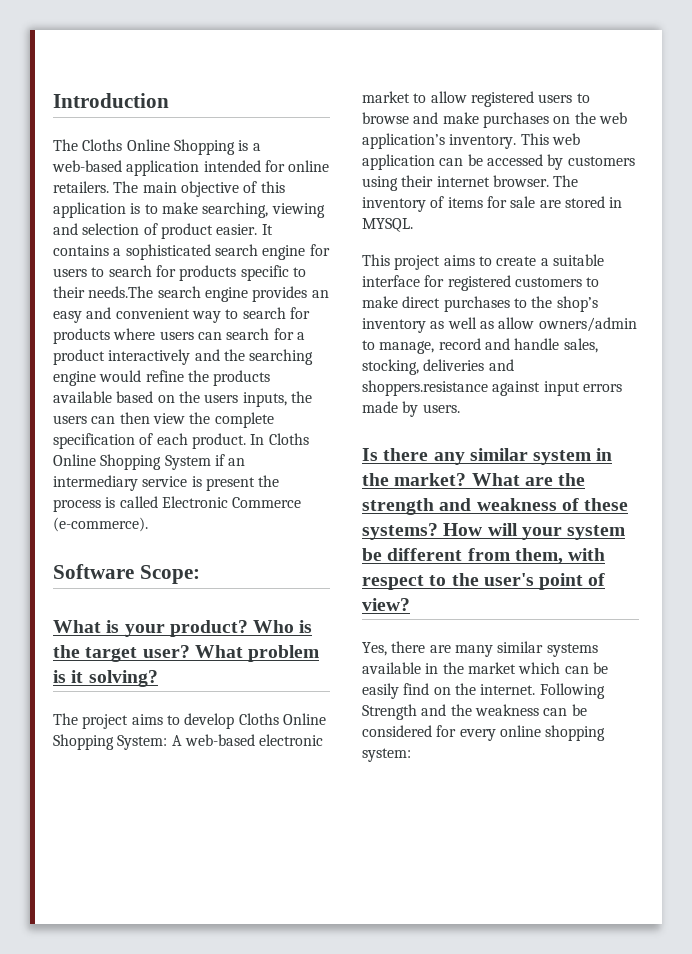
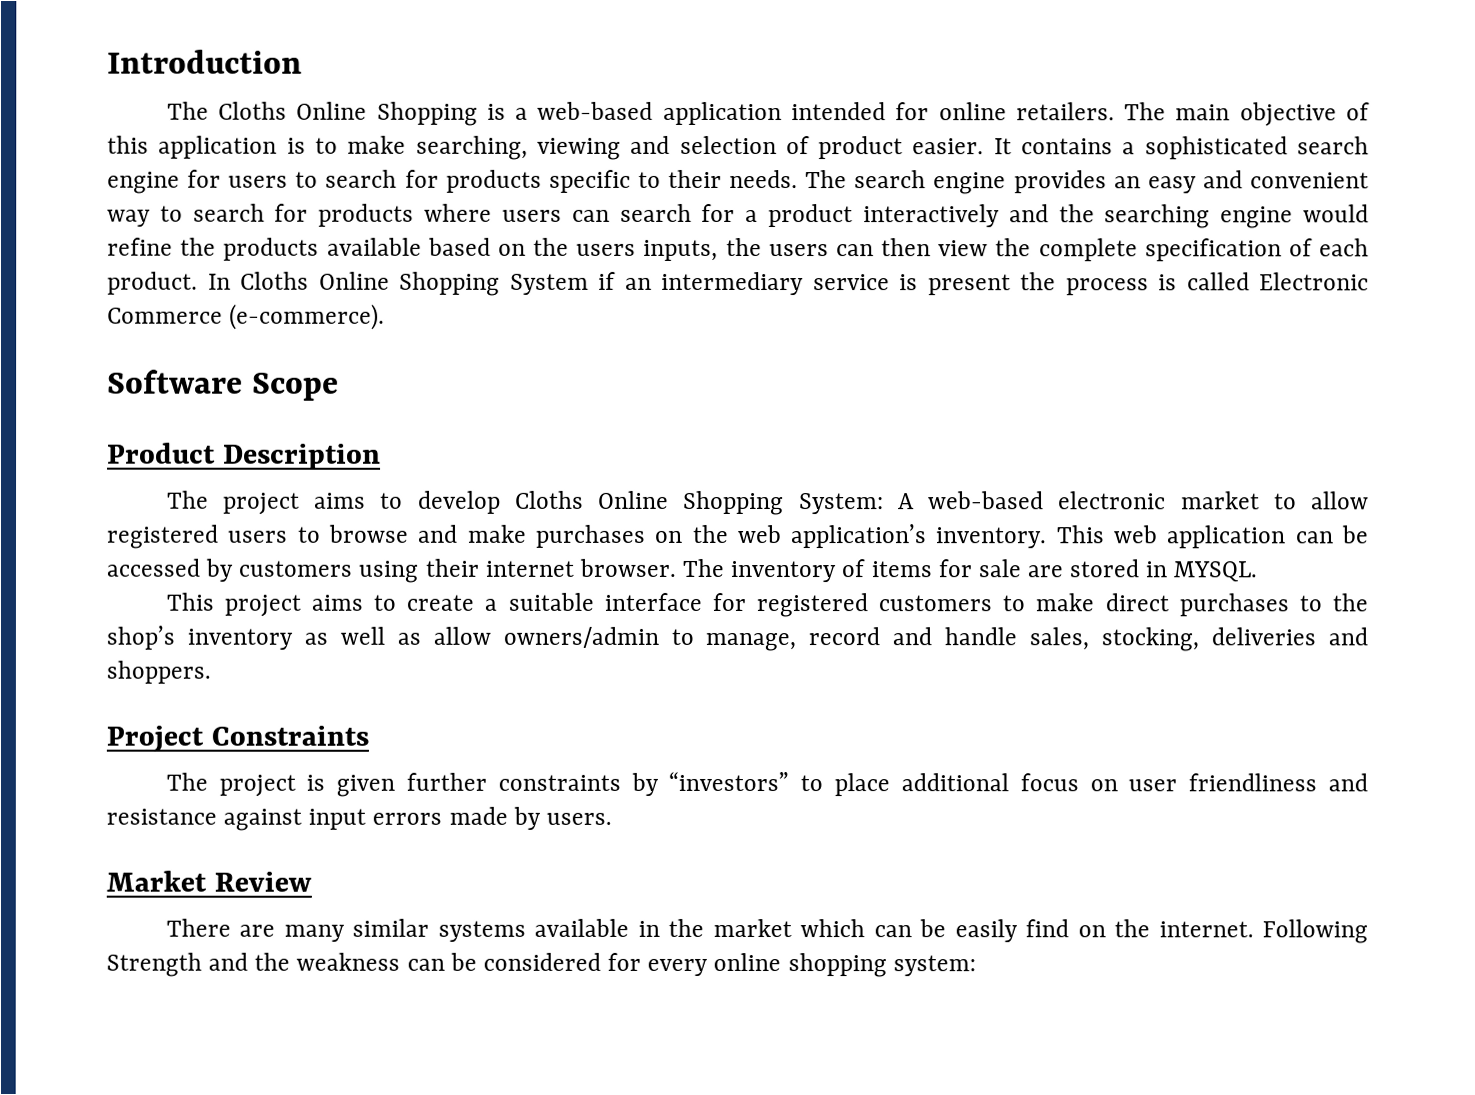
- It contains a sophisticated search engine for users to search for products specific to their needs.The search engine provides an easy and convenient way to search for products where users can search for a product interactively and the searching engine would refine the products available based on the users inputs, the users can then view the complete specification of each product.
+ It contains a sophisticated search engine for users to search for products specific to their needs. The search engine provides an easy and convenient way to search for products where users can search for a product interactively and the searching engine would refine the products available based on the users inputs, the users can then view the complete specification of each product.
- Software Scope:
- What is your product? Who is the target user? What problem is it solving?
+ Software Scope
+ Product Description
- This project aims to create a suitable interface for registered customers to make direct purchases to the shop’s inventory as well as allow owners/admin to manage, record and handle sales, stocking, deliveries and shoppers.resistance against input errors made by users.
+ This project aims to create a suitable interface for registered customers to make direct purchases to the shop’s inventory as well as allow owners/admin to manage, record and handle sales, stocking, deliveries and shoppers.
+ Project Constraints
+ The project is given further constraints by “investors” to place additional focus on user friendliness and resistance against input errors made by users.
- Is there any similar system in the market? What are the strength and weakness of these systems? How will your system be different from them, with respect to the user's point of view?
- Yes, there are many similar systems available in the market which can be easily find on the internet.
+ Market Review
+ There are many similar systems available in the market which can be easily find on the internet.

